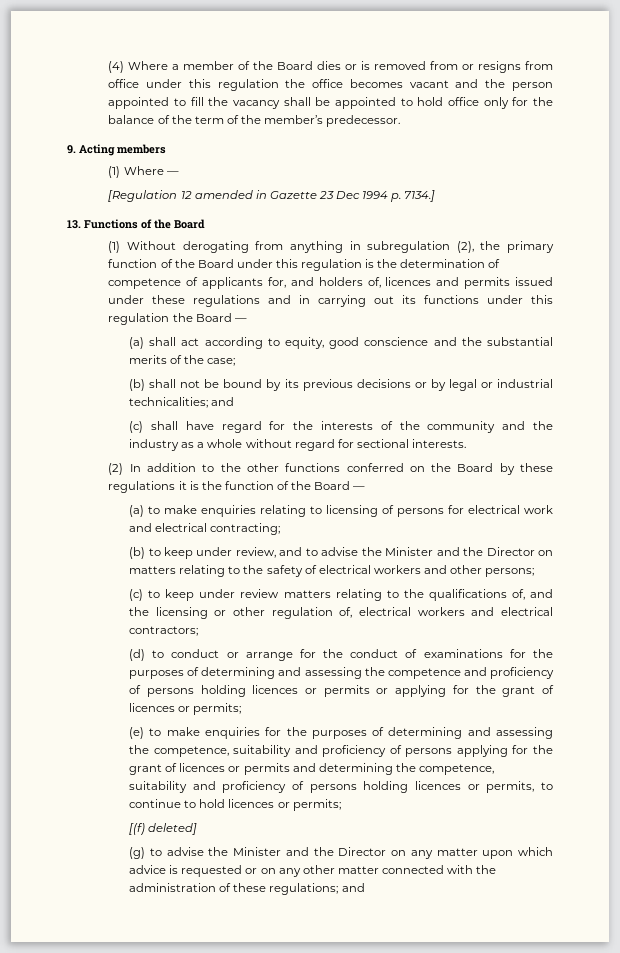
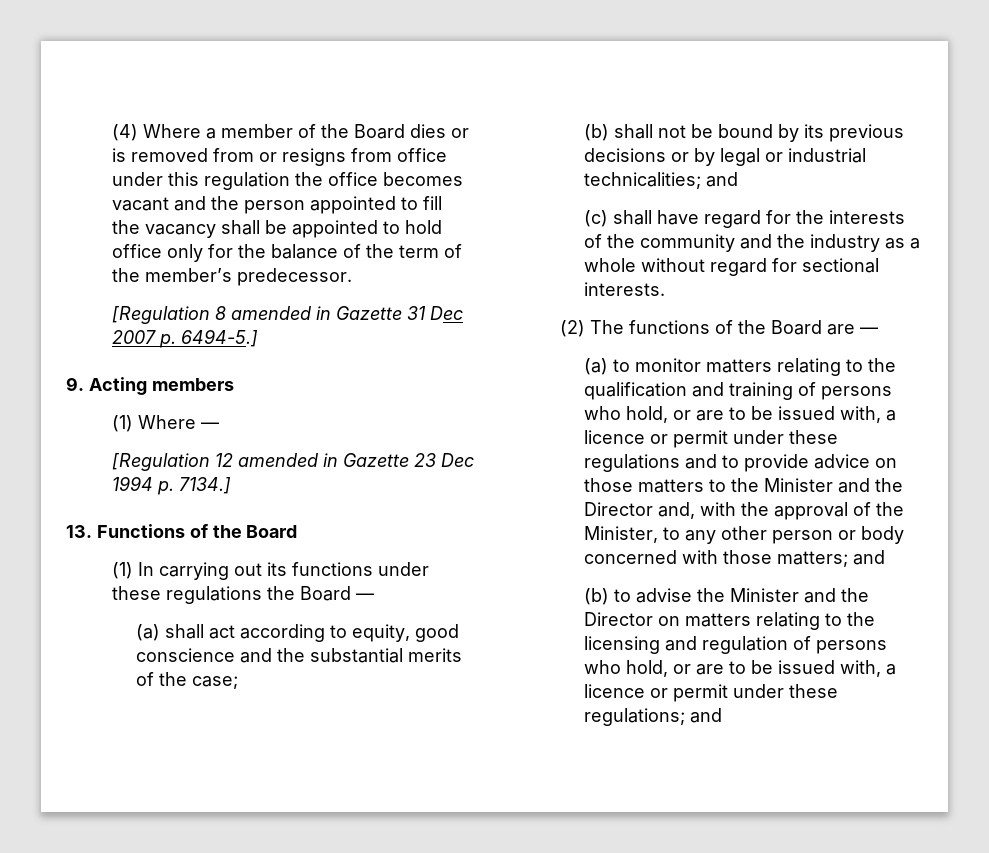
+ [Regulation 8 amended in Gazette 31 Dec 2007 p. 6494-5.]
- (1) Without derogating from anything in subregulation (2), the primary function of the Board under this regulation is the determination of competence of applicants for, and holders of, licences and permits issued under these regulations and in carrying out its functions under this regulation the Board —
+ (1) In carrying out its functions under these regulations the Board —
- (2) In addition to the other functions conferred on the Board by these regulations it is the function of the Board —
+ (2) The functions of the Board are —
- (a) to make enquiries relating to licensing of persons for electrical work and electrical contracting;
- (b) to keep under review, and to advise the Minister and the Director on matters relating to the safety of electrical workers and other persons;
- (c) to keep under review matters relating to the qualifications of, and the licensing or other regulation of, electrical workers and electrical contractors;
- (d) to conduct or arrange for the conduct of examinations for the purposes of determining and assessing the competence and proficiency of persons holding licences or permits or applying for the grant of licences or permits;
- (e) to make enquiries for the purposes of determining and assessing the competence, suitability and proficiency of persons applying for the grant of licences or permits and determining the competence, suitability and proficiency of persons holding licences or permits, to continue to hold licences or permits;
- [(f) deleted]
- (g) to advise the Minister and the Director on any matter upon which advice is requested or on any other matter connected with the administration of these regulations; and
+ (a) to monitor matters relating to the qualification and training of persons who hold, or are to be issued with, a licence or permit under these regulations and to provide advice on those matters to the Minister and the Director and, with the approval of the Minister, to any other person or body concerned with those matters; and
+ (b) to advise the Minister and the Director on matters relating to the licensing and regulation of persons who hold, or are to be issued with, a licence or permit under these regulations; and

